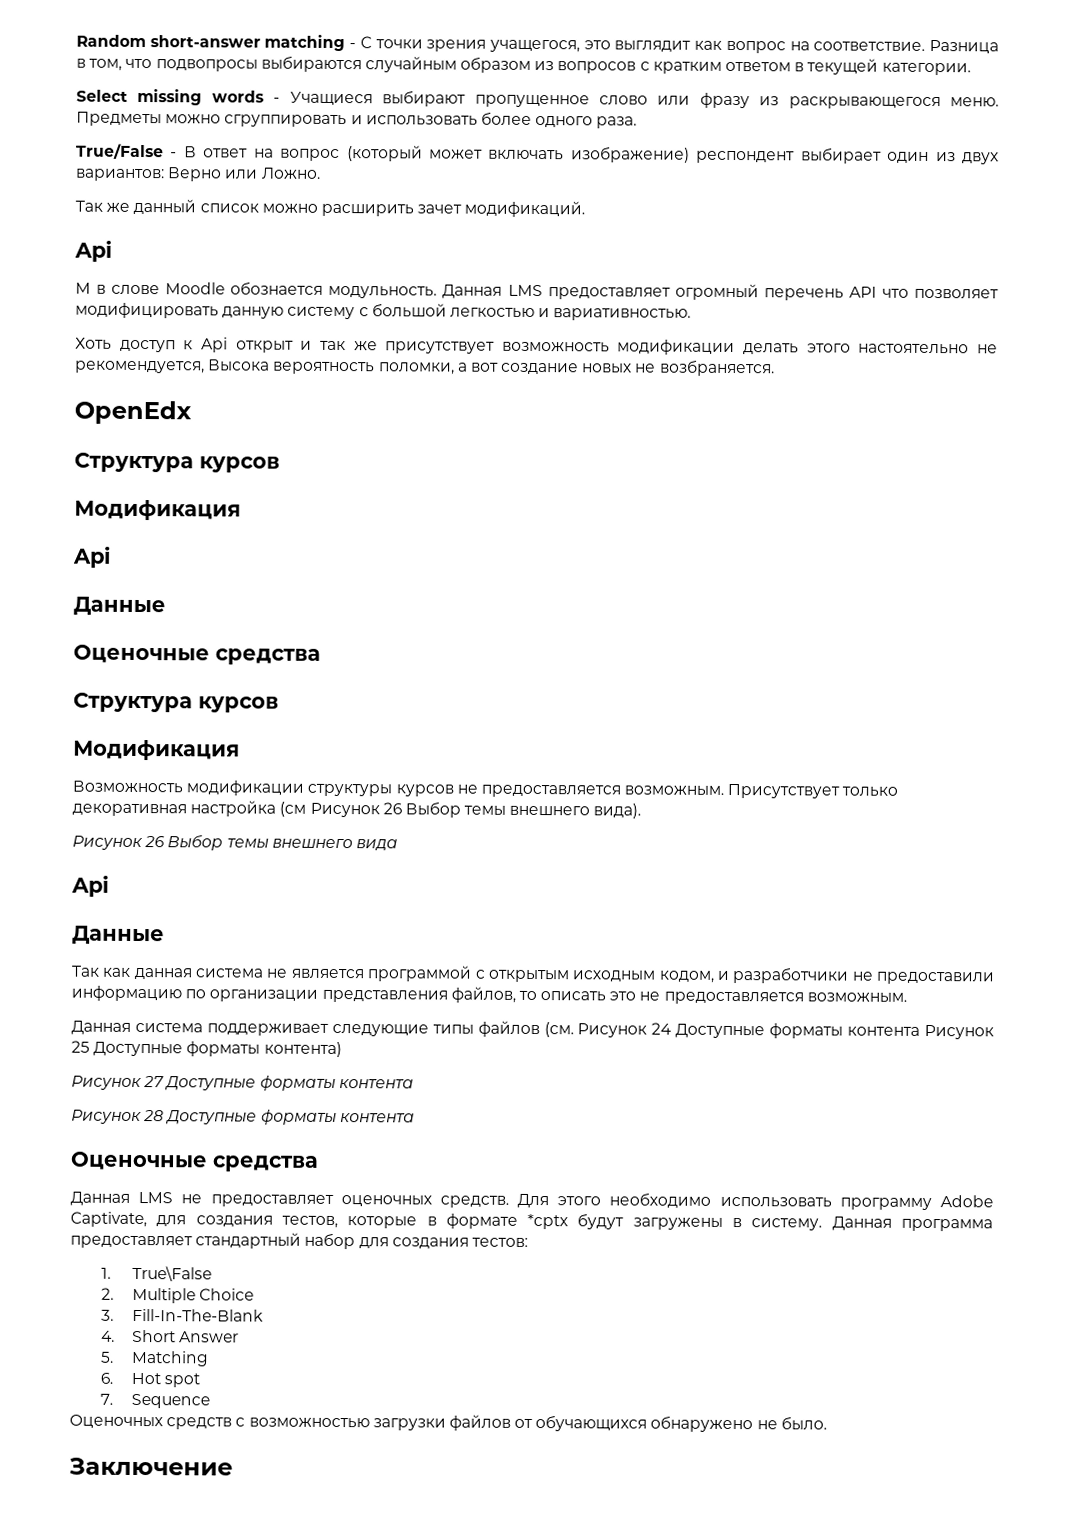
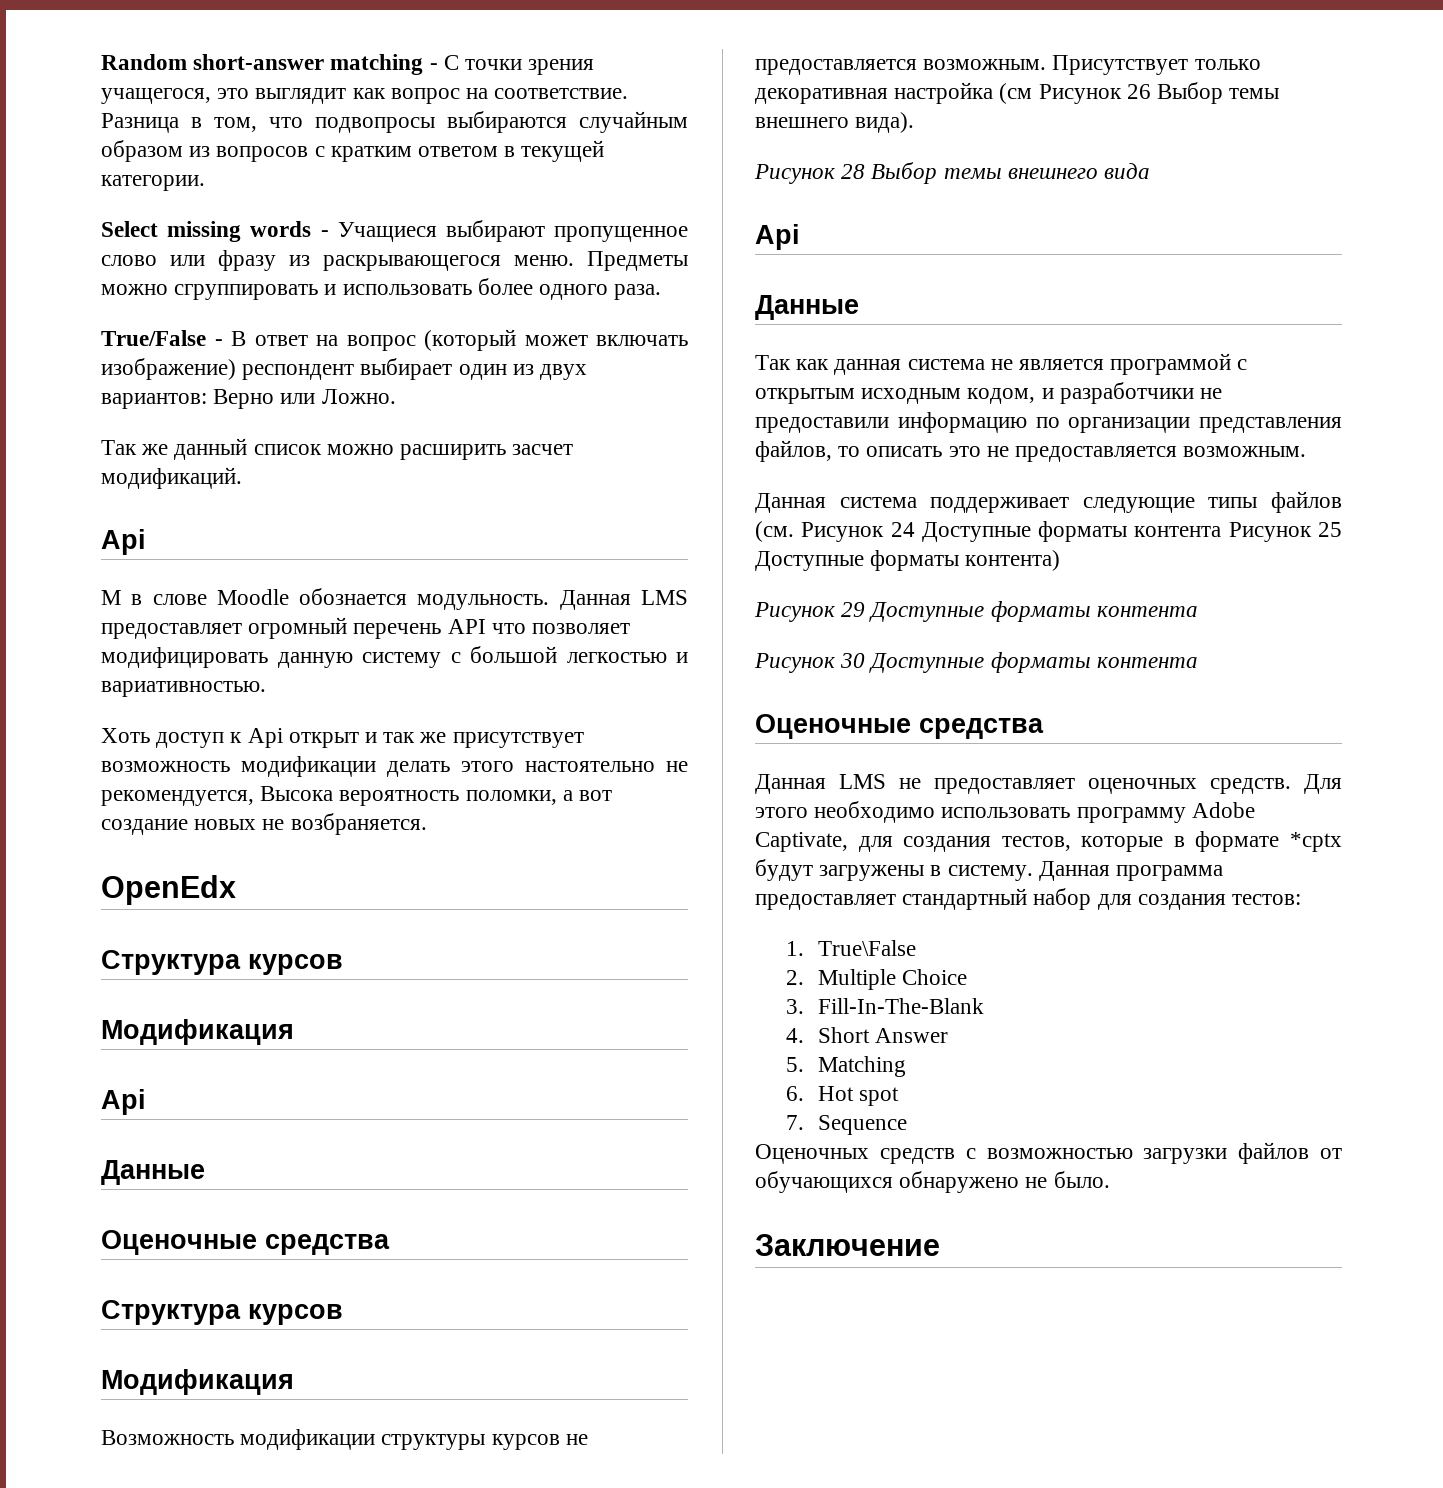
- Так же данный список можно расширить зачет модификаций.
+ Так же данный список можно расширить заcчет модификаций.
- Рисунок 26 Выбор темы внешнего вида
+ Рисунок 28 Выбор темы внешнего вида
- Рисунок 27 Доступные форматы контента
+ Рисунок 29 Доступные форматы контента
- Рисунок 28 Доступные форматы контента
+ Рисунок 30 Доступные форматы контента

